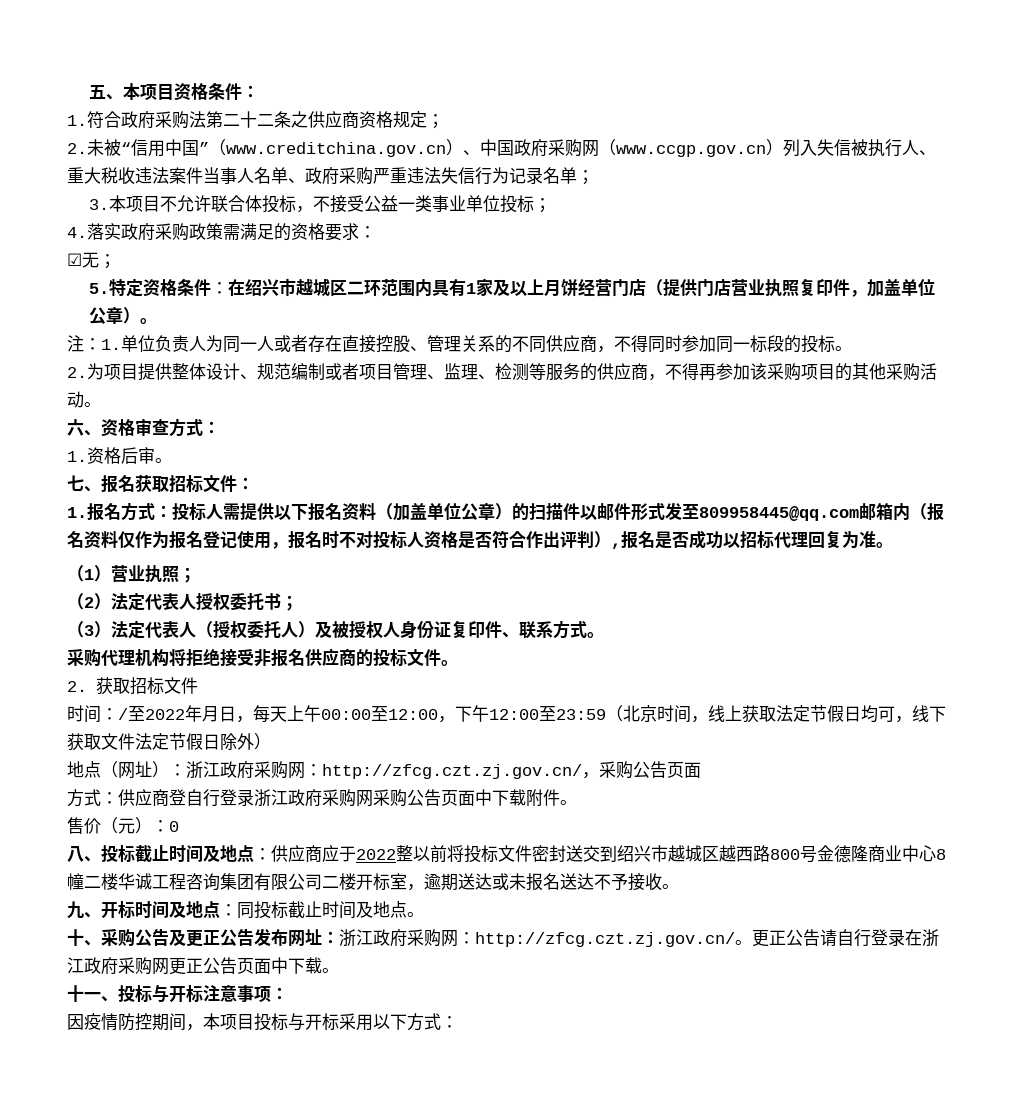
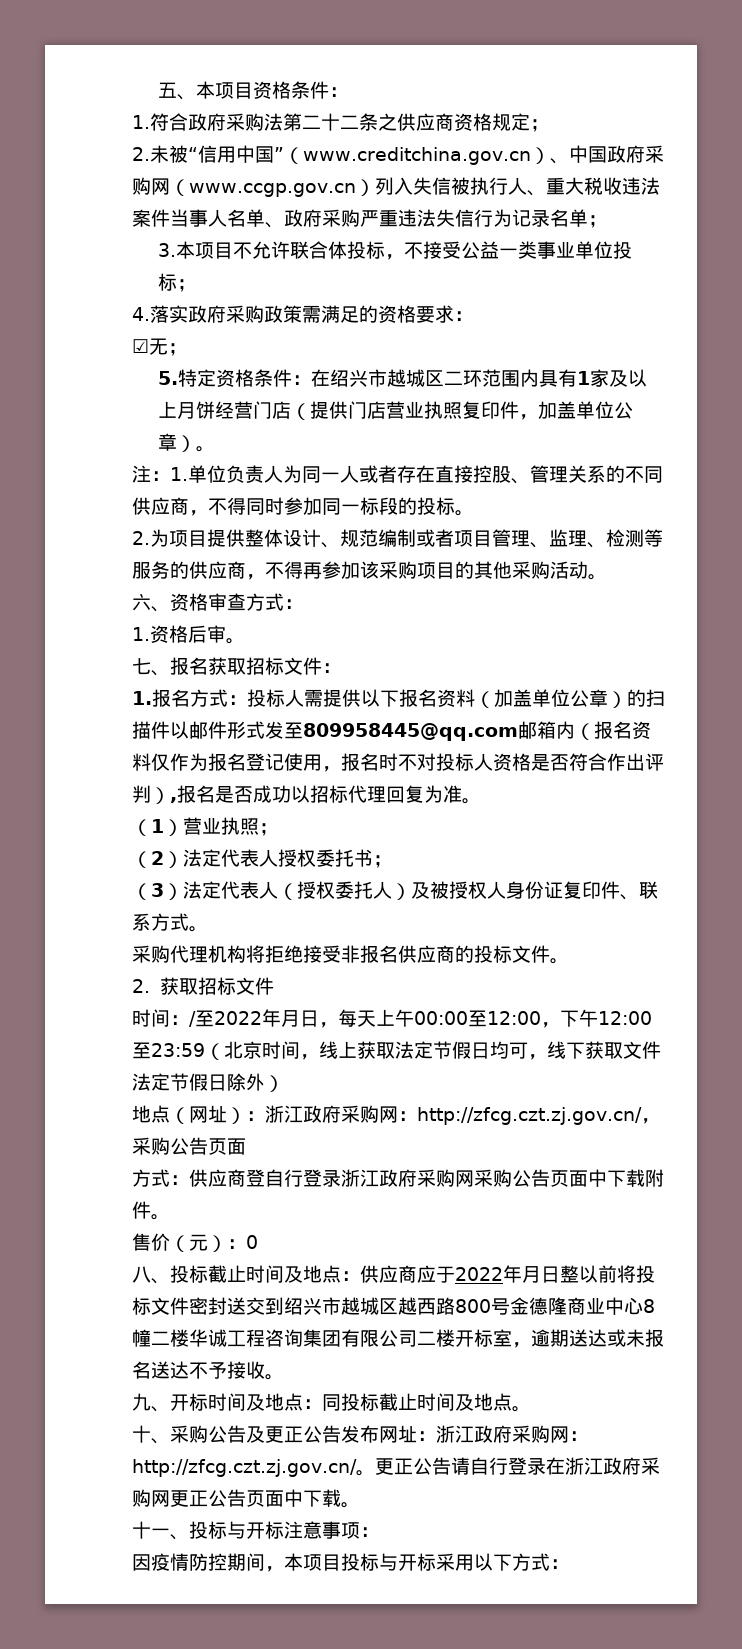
- 八、投标截止时间及地点：供应商应于2022整以前将投标文件密封送交到绍兴市越城区越西路800号金德隆商业中心8幢二楼华诚工程咨询集团有限公司二楼开标室，逾期送达或未报名送达不予接收。
+ 八、投标截止时间及地点：供应商应于2022年月日整以前将投标文件密封送交到绍兴市越城区越西路800号金德隆商业中心8幢二楼华诚工程咨询集团有限公司二楼开标室，逾期送达或未报名送达不予接收。

